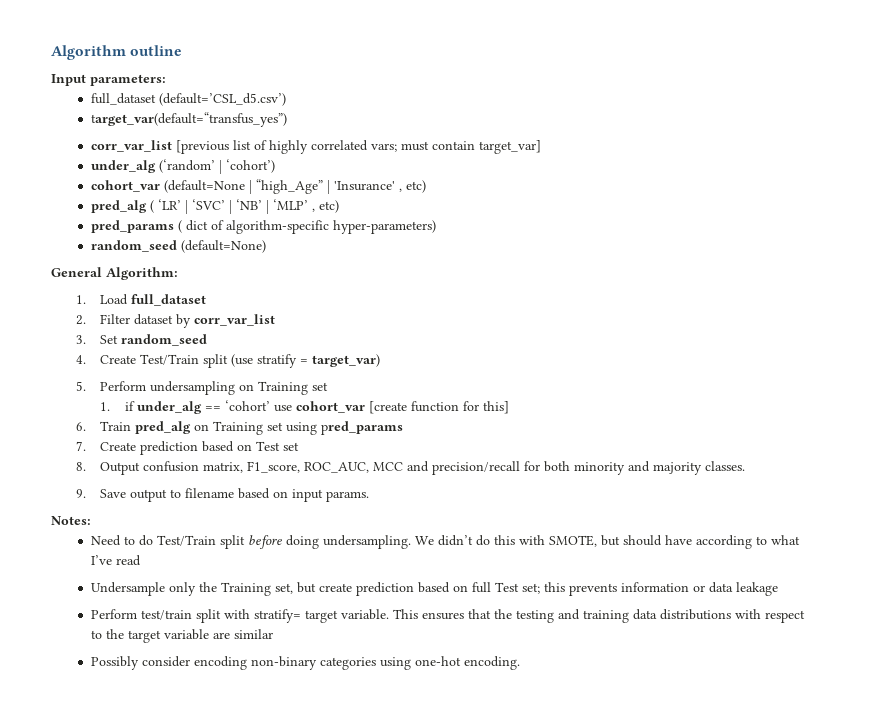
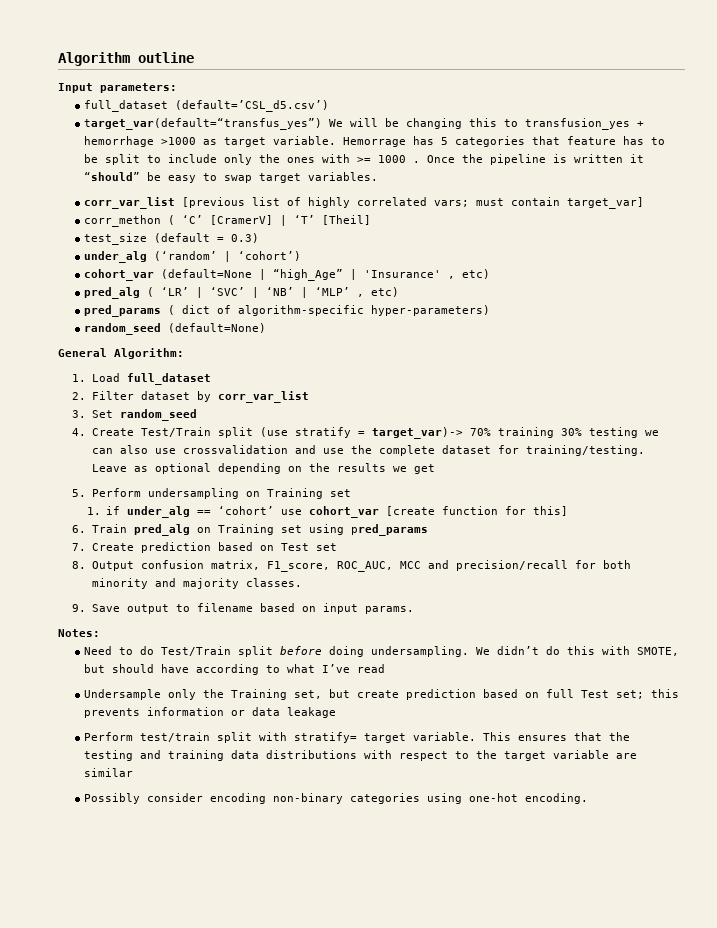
- target_var(default=“transfus_yes”)
+ target_var(default=“transfus_yes”) We will be changing this to transfusion_yes + hemorrhage >1000 as target variable. Hemorrage has 5 categories that feature has to be split to include only the ones with >= 1000 . Once the pipeline is written it “should” be easy to swap target variables.
+ corr_methon ( ‘C’ [CramerV] | ‘T’ [Theil]
+ test_size (default = 0.3)
- 4. Create Test/Train split (use stratify = target_var)
+ 4. Create Test/Train split (use stratify = target_var)-> 70% training 30% testing we can also use crossvalidation and use the complete dataset for training/testing. Leave as optional depending on the results we get

